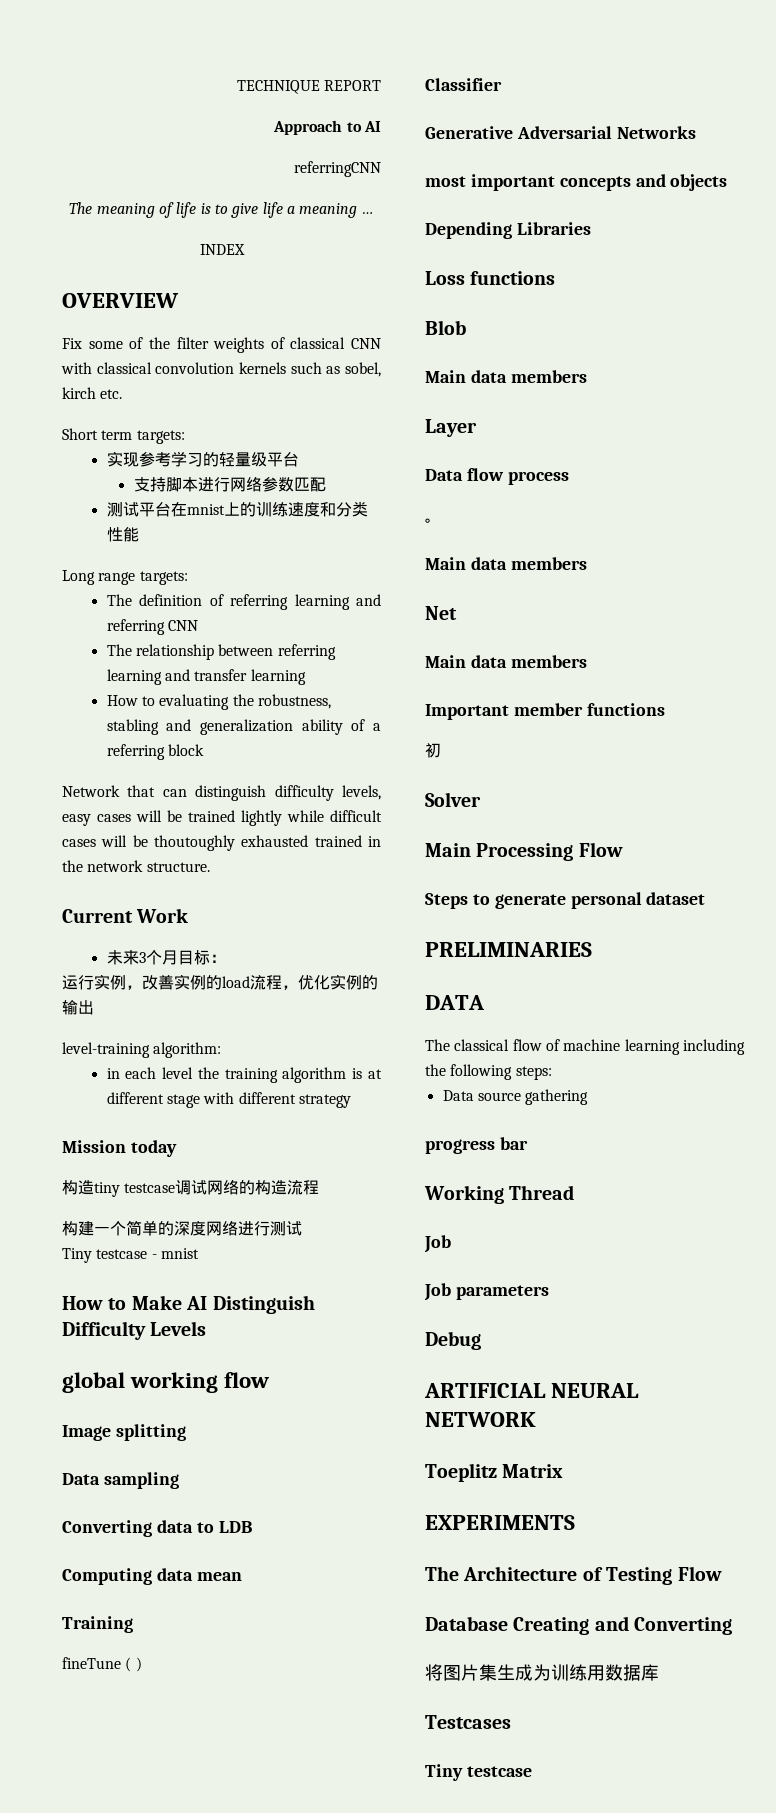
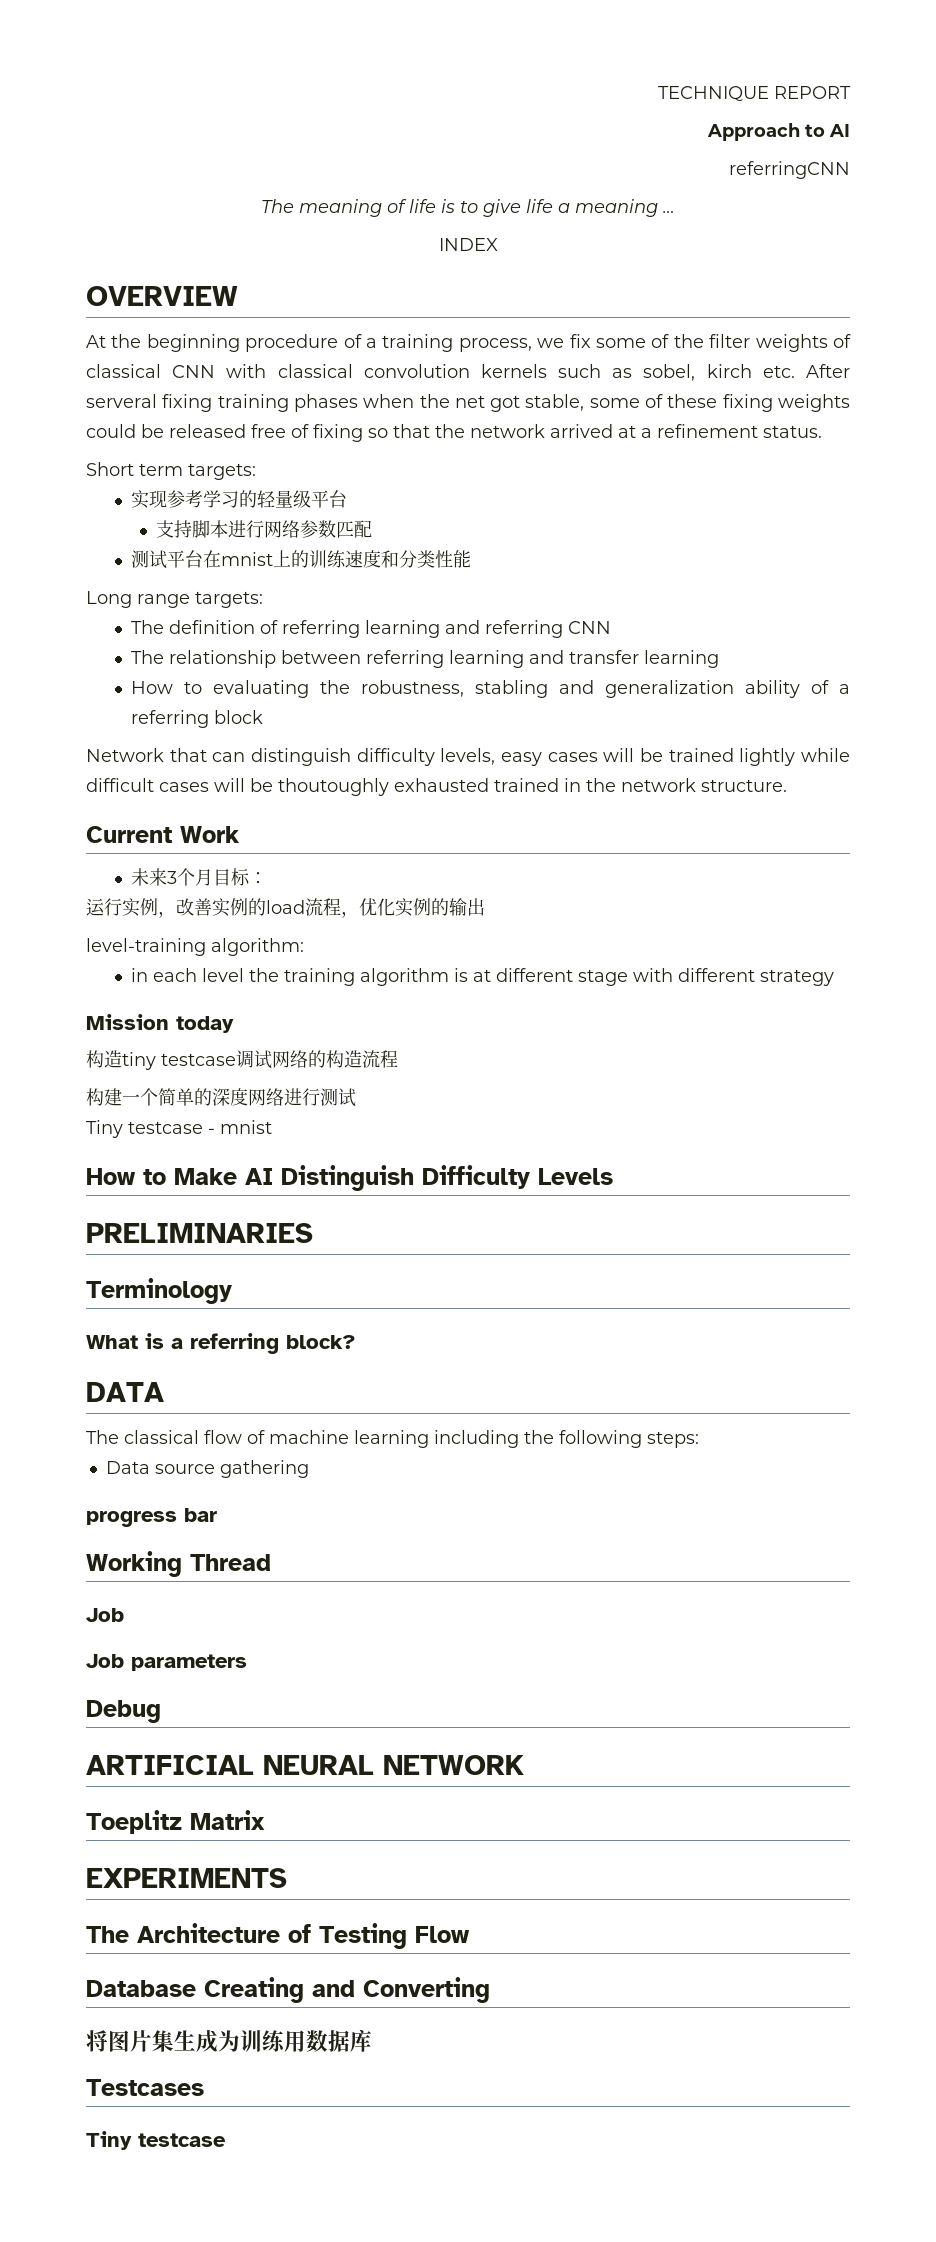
- Fix some of the filter weights of classical CNN with classical convolution kernels such as sobel, kirch etc.
+ At the beginning procedure of a training process, we fix some of the filter weights of classical CNN with classical convolution kernels such as sobel, kirch etc. After serveral fixing training phases when the net got stable, some of these fixing weights could be released free of fixing so that the network arrived at a refinement status.
- global working flow
- Image splitting
- Data sampling
- Converting data to LDB
- Computing data mean
- Training
- fineTune ( )
- Classifier
- Generative Adversarial Networks
- most important concepts and objects
- Depending Libraries
- Loss functions
- Blob
- Main data members
- Layer
- Data flow process
- 。
- Main data members
- Net
- Main data members
- Important member functions
- 初
- Solver
- Main Processing Flow
- Steps to generate personal dataset
  PRELIMINARIES
+ Terminology
+ What is a referring block?

